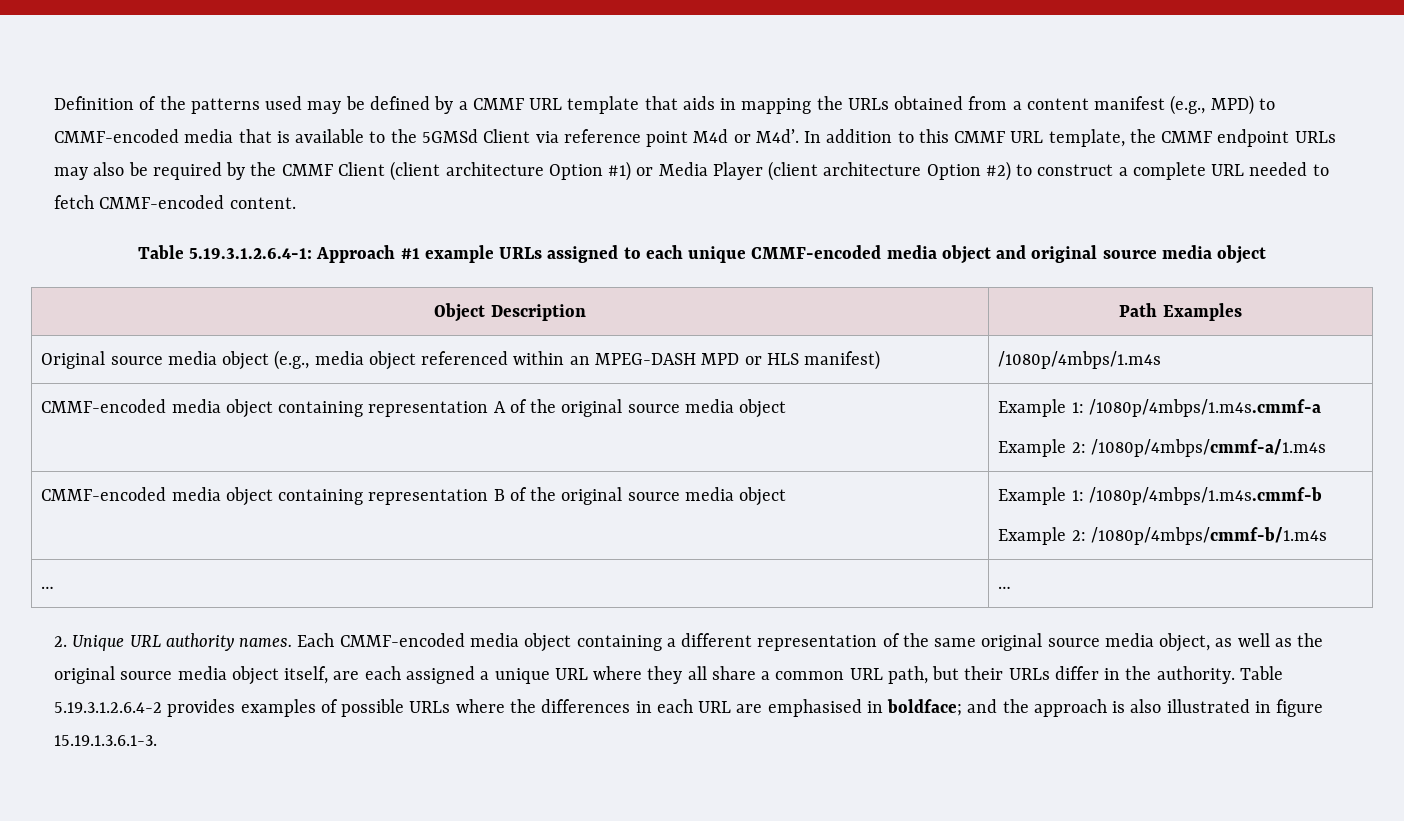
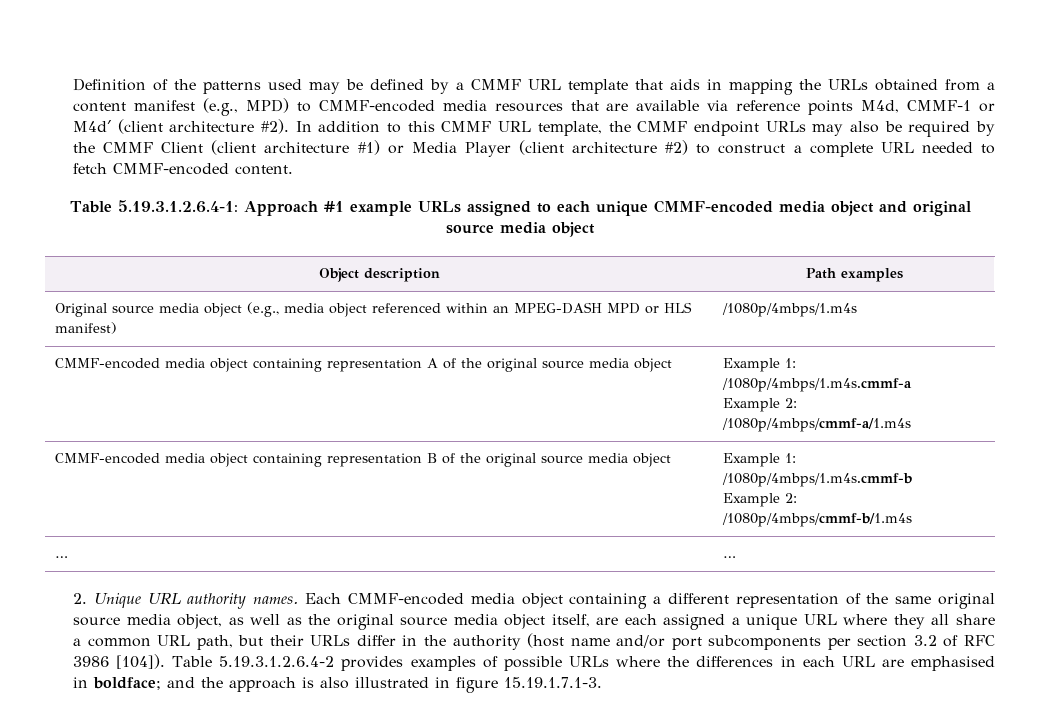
- Definition of the patterns used may be defined by a CMMF URL template that aids in mapping the URLs obtained from a content manifest (e.g., MPD) to CMMF-encoded media that is available to the 5GMSd Client via reference point M4d or M4d’.
+ Definition of the patterns used may be defined by a CMMF URL template that aids in mapping the URLs obtained from a content manifest (e.g., MPD) to CMMF-encoded media resources that are available via reference points M4d, CMMF-1 or M4d′ (client architecture #2).
- In addition to this CMMF URL template, the CMMF endpoint URLs may also be required by the CMMF Client (client architecture Option #1) or Media Player (client architecture Option #2) to construct a complete URL needed to fetch CMMF-encoded content.
+ In addition to this CMMF URL template, the CMMF endpoint URLs may also be required by the CMMF Client (client architecture #1) or Media Player (client architecture #2) to construct a complete URL needed to fetch CMMF-encoded content.
- Object Description | Path Examples
+ Object description | Path examples
- Each CMMF-encoded media object containing a different representation of the same original source media object, as well as the original source media object itself, are each assigned a unique URL where they all share a common URL path, but their URLs differ in the authority.
+ Each CMMF-encoded media object containing a different representation of the same original source media object, as well as the original source media object itself, are each assigned a unique URL where they all share a common URL path, but their URLs differ in the authority (host name and/or port subcomponents per section 3.2 of RFC 3986 [104]).
- Table 5.19.3.1.2.6.4-2 provides examples of possible URLs where the differences in each URL are emphasised in boldface; and the approach is also illustrated in figure 15.19.1.3.6.1-3.
+ Table 5.19.3.1.2.6.4-2 provides examples of possible URLs where the differences in each URL are emphasised in boldface; and the approach is also illustrated in figure 15.19.1.7.1-3.

